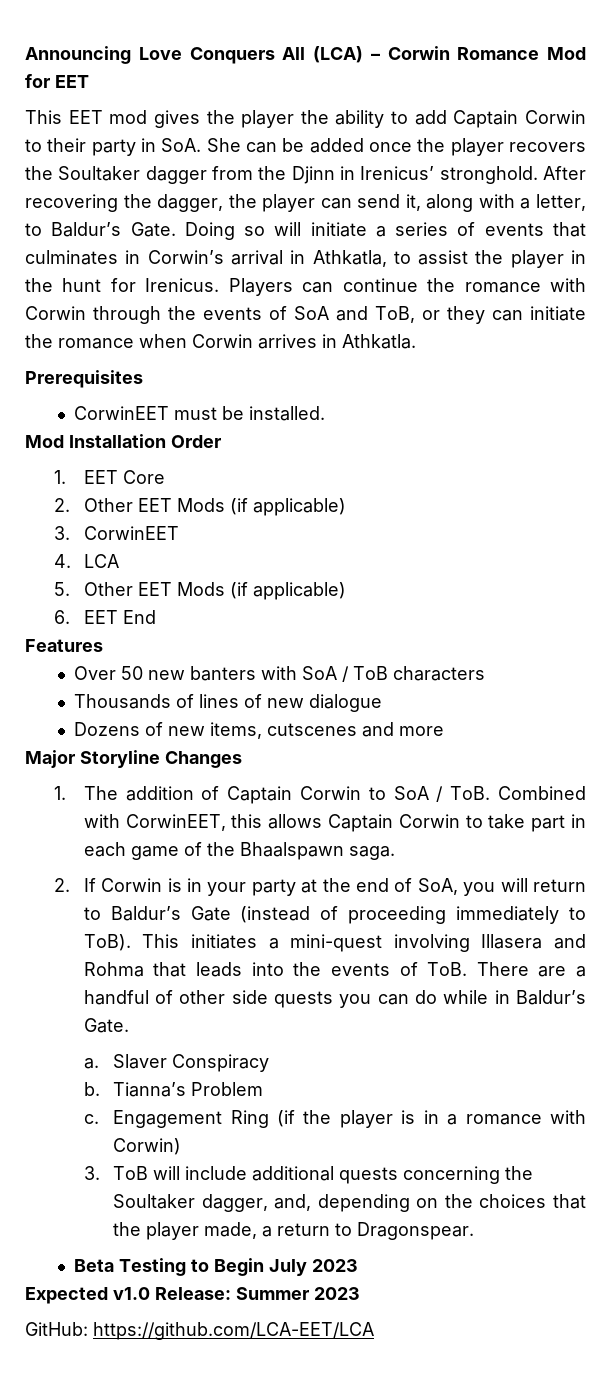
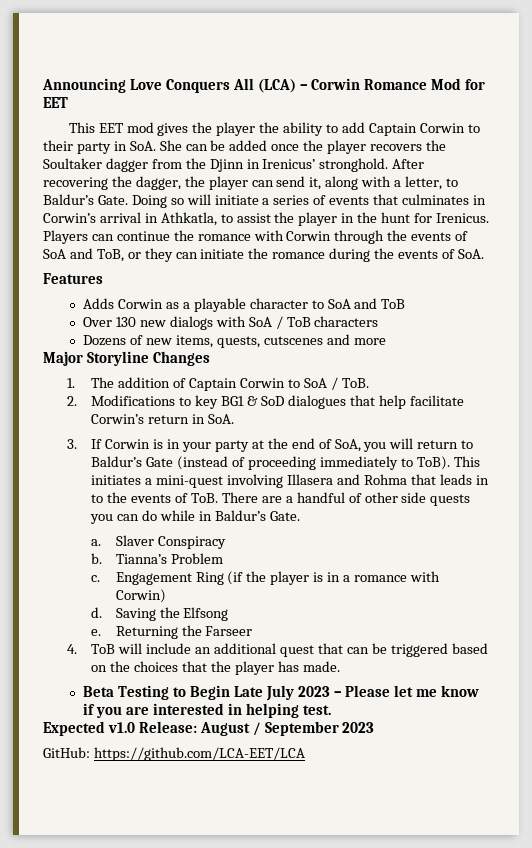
- Players can continue the romance with Corwin through the events of SoA and ToB, or they can initiate the romance when Corwin arrives in Athkatla.
- Prerequisites
- CorwinEET must be installed.
- Mod Installation Order
- 1. EET Core
- 2. Other EET Mods (if applicable)
- 3. CorwinEET
- 4. LCA
- 5. Other EET Mods (if applicable)
- 6. EET End
+ Players can continue the romance with Corwin through the events of SoA and ToB, or they can initiate the romance during the events of SoA.
  Features
- Over 50 new banters with SoA / ToB characters
+ Adds Corwin as a playable character to SoA and ToB
+ Over 130 new dialogs with SoA / ToB characters
- Thousands of lines of new dialogue
- Dozens of new items, cutscenes and more
+ Dozens of new items, quests, cutscenes and more
- 1. The addition of Captain Corwin to SoA / ToB. Combined with CorwinEET, this allows Captain Corwin to take part in each game of the Bhaalspawn saga.
- 2. If Corwin is in your party at the end of SoA, you will return to Baldur’s Gate (instead of proceeding immediately to ToB).
+ 1. The addition of Captain Corwin to SoA / ToB.
+ 2. Modifications to key BG1 & SoD dialogues that help facilitate Corwin’s return in SoA.
+ 3. If Corwin is in your party at the end of SoA, you will return to Baldur’s Gate (instead of proceeding immediately to ToB).
- This initiates a mini-quest involving Illasera and Rohma that leads into the events of ToB. There are a handful of other side quests you can do while in Baldur’s Gate.
+ This initiates a mini-quest involving Illasera and Rohma that leads in to the events of ToB. There are a handful of other side quests you can do while in Baldur’s Gate.
- 3. ToB will include additional quests concerning the Soultaker dagger, and, depending on the choices that the player made, a return to Dragonspear.
+ d. Saving the Elfsong
+ e. Returning the Farseer
+ 4. ToB will include an additional quest that can be triggered based on the choices that the player has made.
- Beta Testing to Begin July 2023
+ Beta Testing to Begin Late July 2023 – Please let me know if you are interested in helping test.
- Expected v1.0 Release: Summer 2023
+ Expected v1.0 Release: August / September 2023

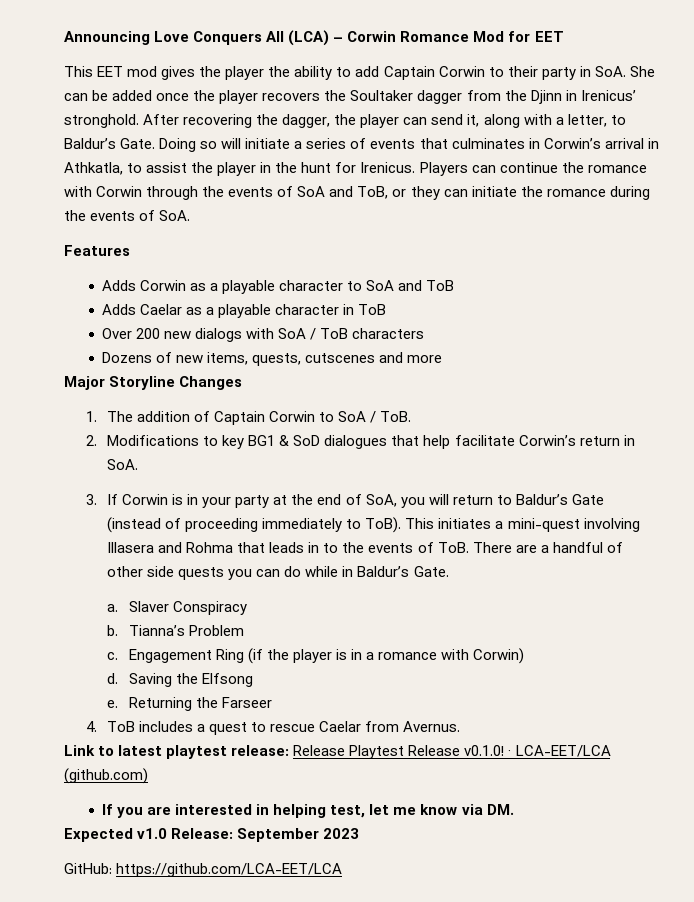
+ Adds Caelar as a playable character in ToB
- Over 130 new dialogs with SoA / ToB characters
+ Over 200 new dialogs with SoA / ToB characters
- 4. ToB will include an additional quest that can be triggered based on the choices that the player has made.
- Beta Testing to Begin Late July 2023 – Please let me know if you are interested in helping test.
+ 4. ToB includes a quest to rescue Caelar from Avernus.
+ Link to latest playtest release: Release Playtest Release v0.1.0! · LCA-EET/LCA (github.com)
+ If you are interested in helping test, let me know via DM.
- Expected v1.0 Release: August / September 2023
+ Expected v1.0 Release: September 2023

